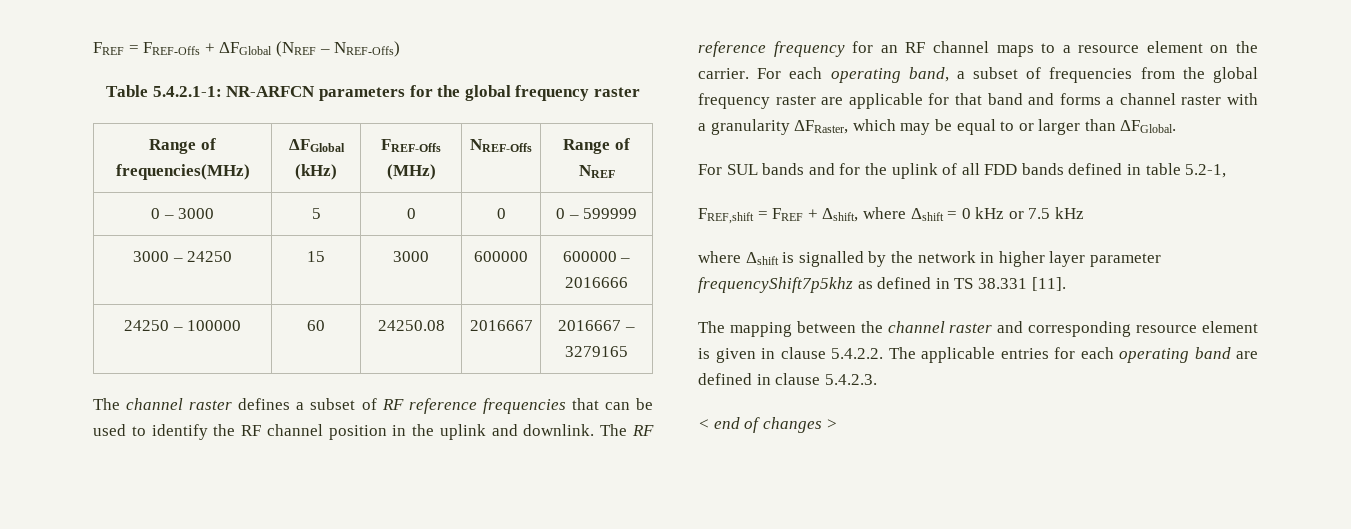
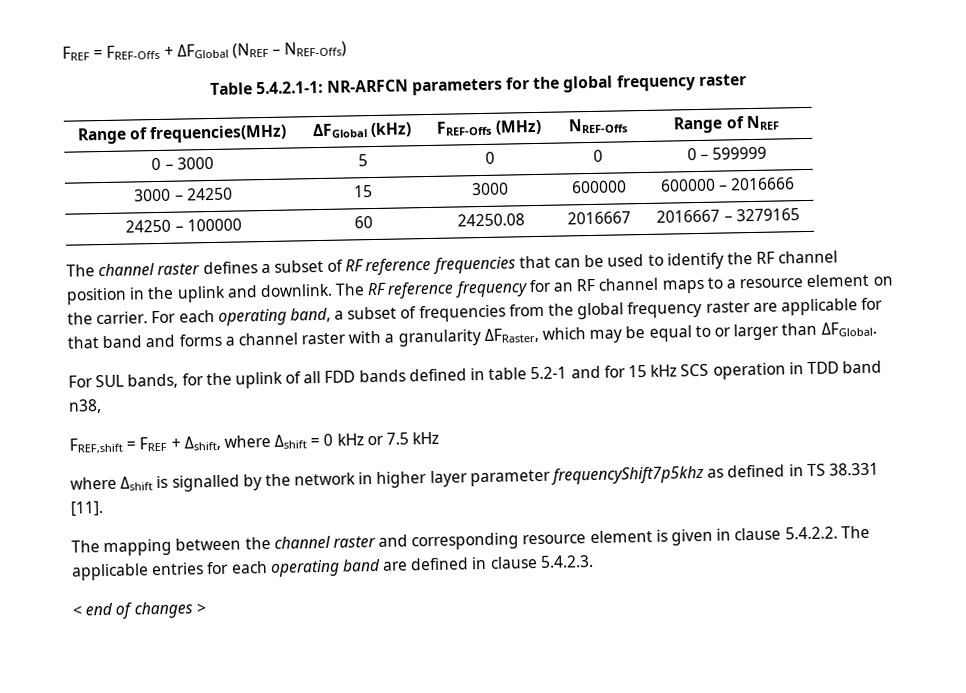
- For SUL bands and for the uplink of all FDD bands defined in table 5.2-1,
+ For SUL bands, for the uplink of all FDD bands defined in table 5.2-1 and for 15 kHz SCS operation in TDD band n38,

